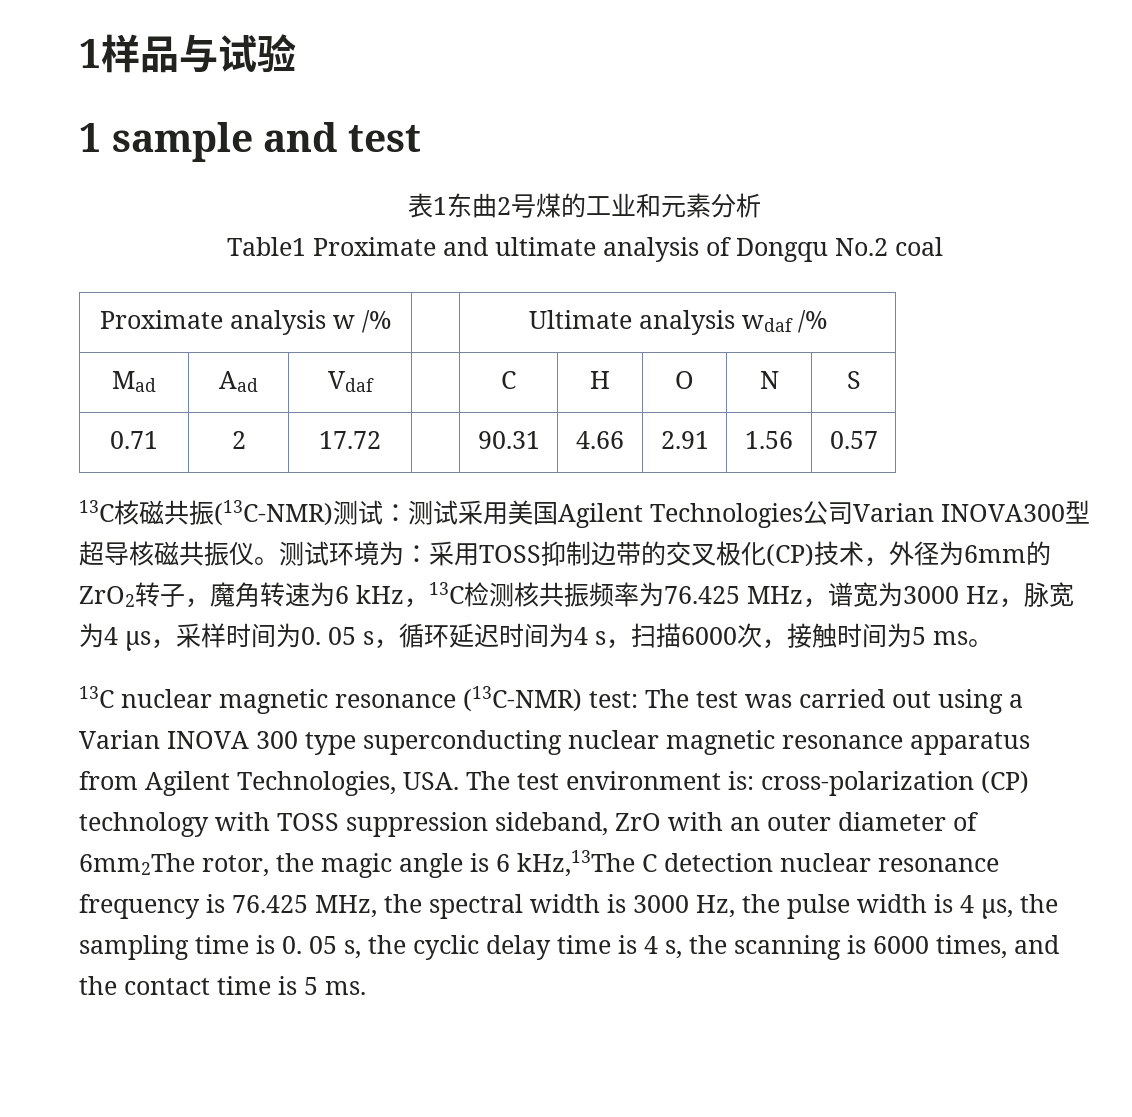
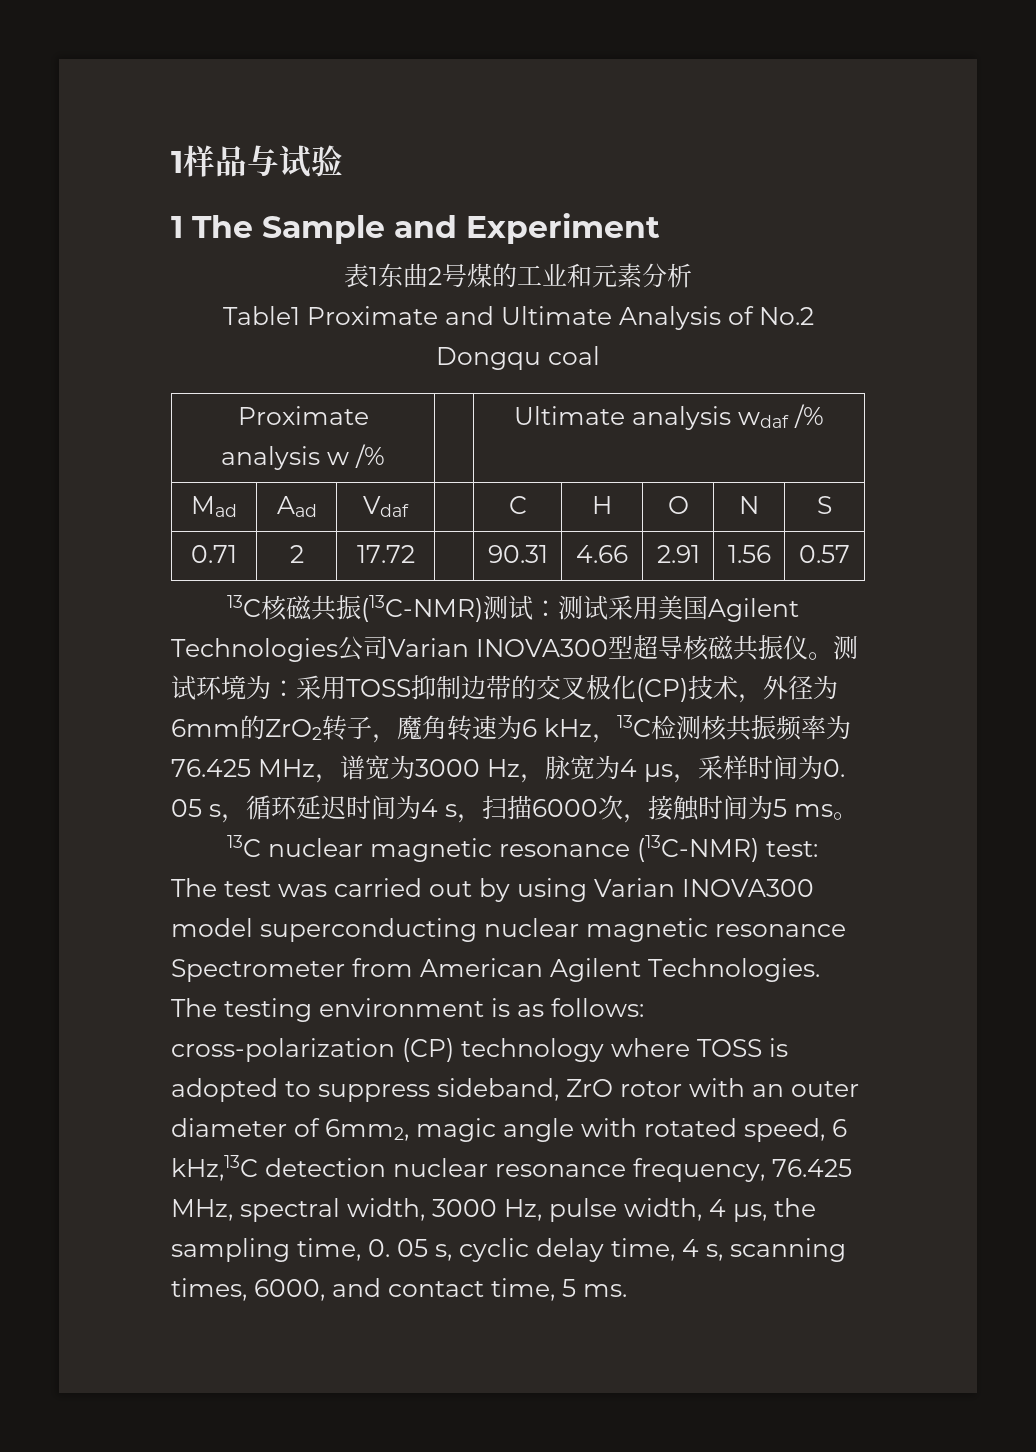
- 1 sample and test
+ 1 The Sample and Experiment
- Table1 Proximate and ultimate analysis of Dongqu No.2 coal
+ Table1 Proximate and Ultimate Analysis of No.2 Dongqu coal
- 13C nuclear magnetic resonance (13C-NMR) test: The test was carried out using a Varian INOVA 300 type superconducting nuclear magnetic resonance apparatus from Agilent Technologies, USA. The test environment is: cross-polarization (CP) technology with TOSS suppression sideband, ZrO with an outer diameter of 6mm2The rotor, the magic angle is 6 kHz,13The C detection nuclear resonance frequency is 76.425 MHz, the spectral width is 3000 Hz, the pulse width is 4 μs, the sampling time is 0. 05 s, the cyclic delay time is 4 s, the scanning is 6000 times, and the contact time is 5 ms.
+ 13C nuclear magnetic resonance (13C-NMR) test: The test was carried out by using Varian INOVA300 model superconducting nuclear magnetic resonance Spectrometer from American Agilent Technologies. The testing environment is as follows: cross-polarization (CP) technology where TOSS is adopted to suppress sideband, ZrO rotor with an outer diameter of 6mm2, magic angle with rotated speed, 6 kHz,13C detection nuclear resonance frequency, 76.425 MHz, spectral width, 3000 Hz, pulse width, 4 μs, the sampling time, 0. 05 s, cyclic delay time, 4 s, scanning times, 6000, and contact time, 5 ms.

